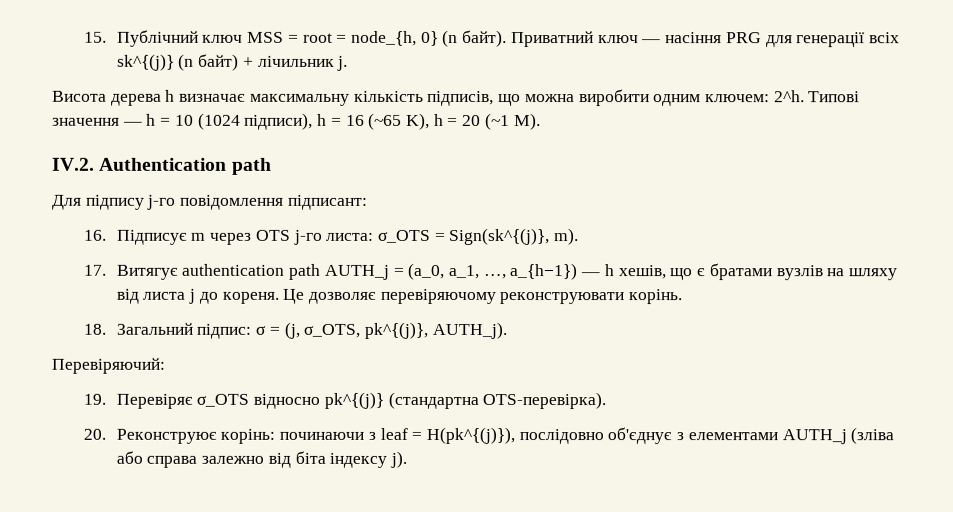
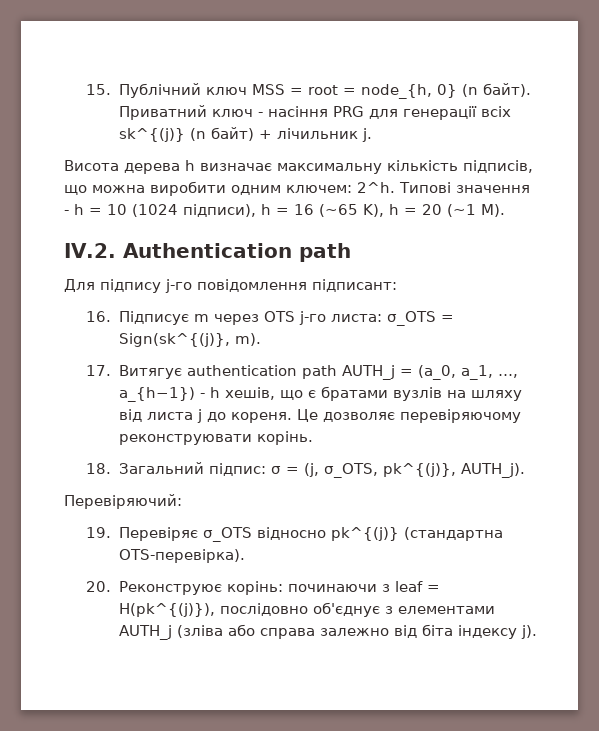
- Приватний ключ — насіння PRG для генерації всіх sk^{(j)} (n байт) + лічильник j.
+ Приватний ключ - насіння PRG для генерації всіх sk^{(j)} (n байт) + лічильник j.
- Типові значення — h = 10 (1024 підписи), h = 16 (~65 K), h = 20 (~1 M).
+ Типові значення - h = 10 (1024 підписи), h = 16 (~65 K), h = 20 (~1 M).
- 17. Витягує authentication path AUTH_j = (a_0, a_1, …, a_{h−1}) — h хешів, що є братами вузлів на шляху від листа j до кореня.
+ 17. Витягує authentication path AUTH_j = (a_0, a_1, …, a_{h−1}) - h хешів, що є братами вузлів на шляху від листа j до кореня.

